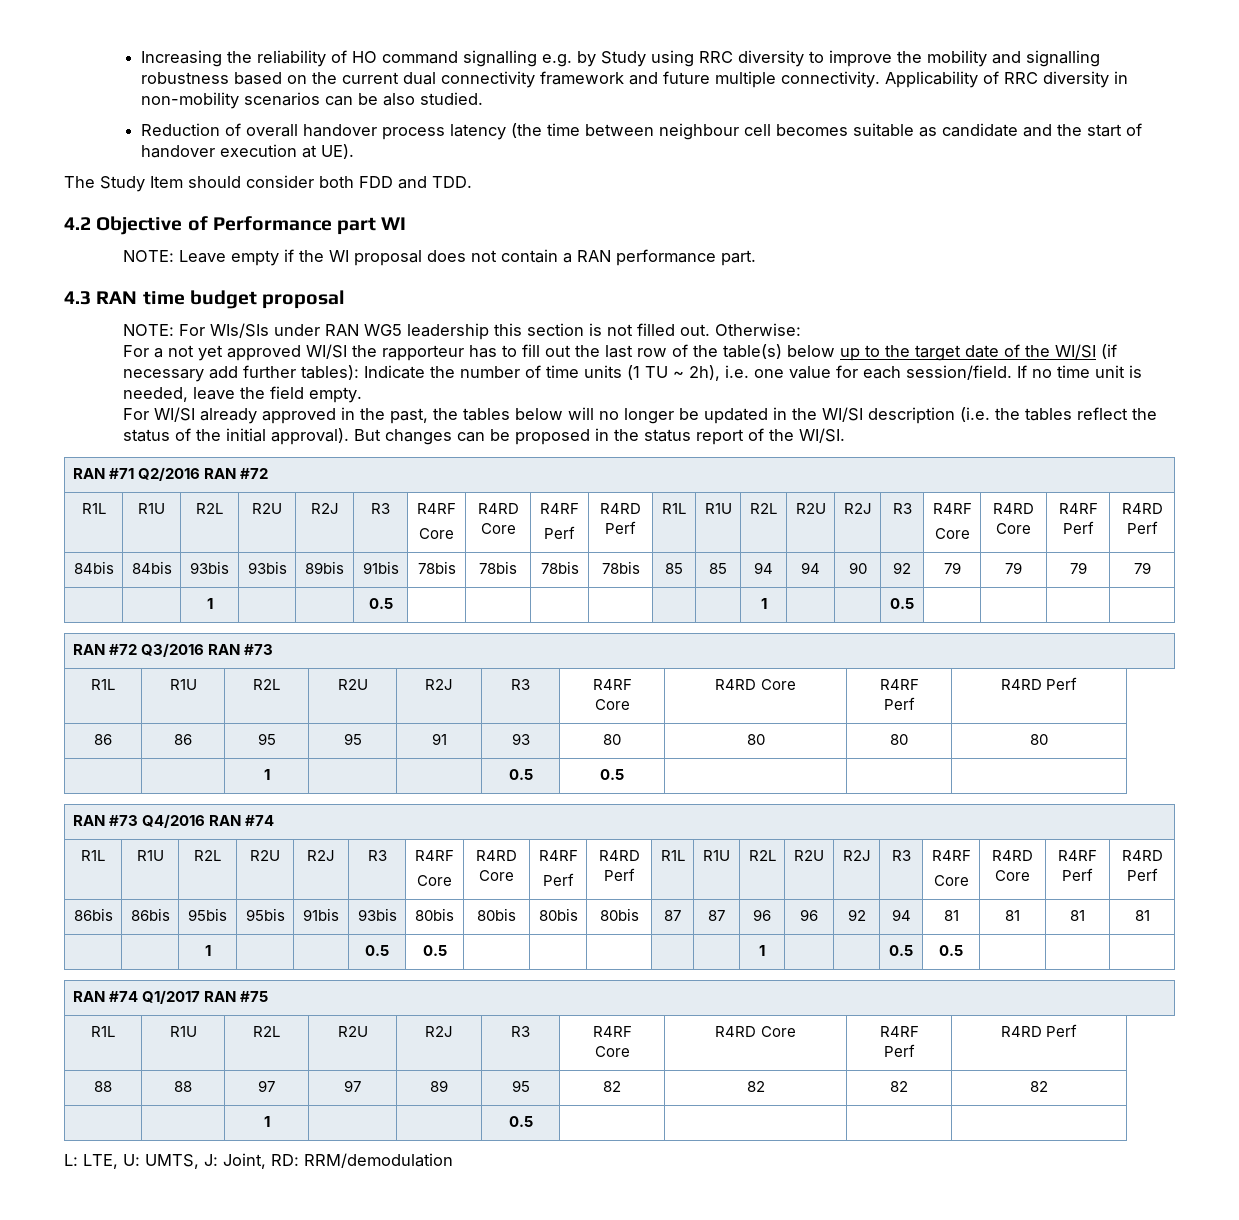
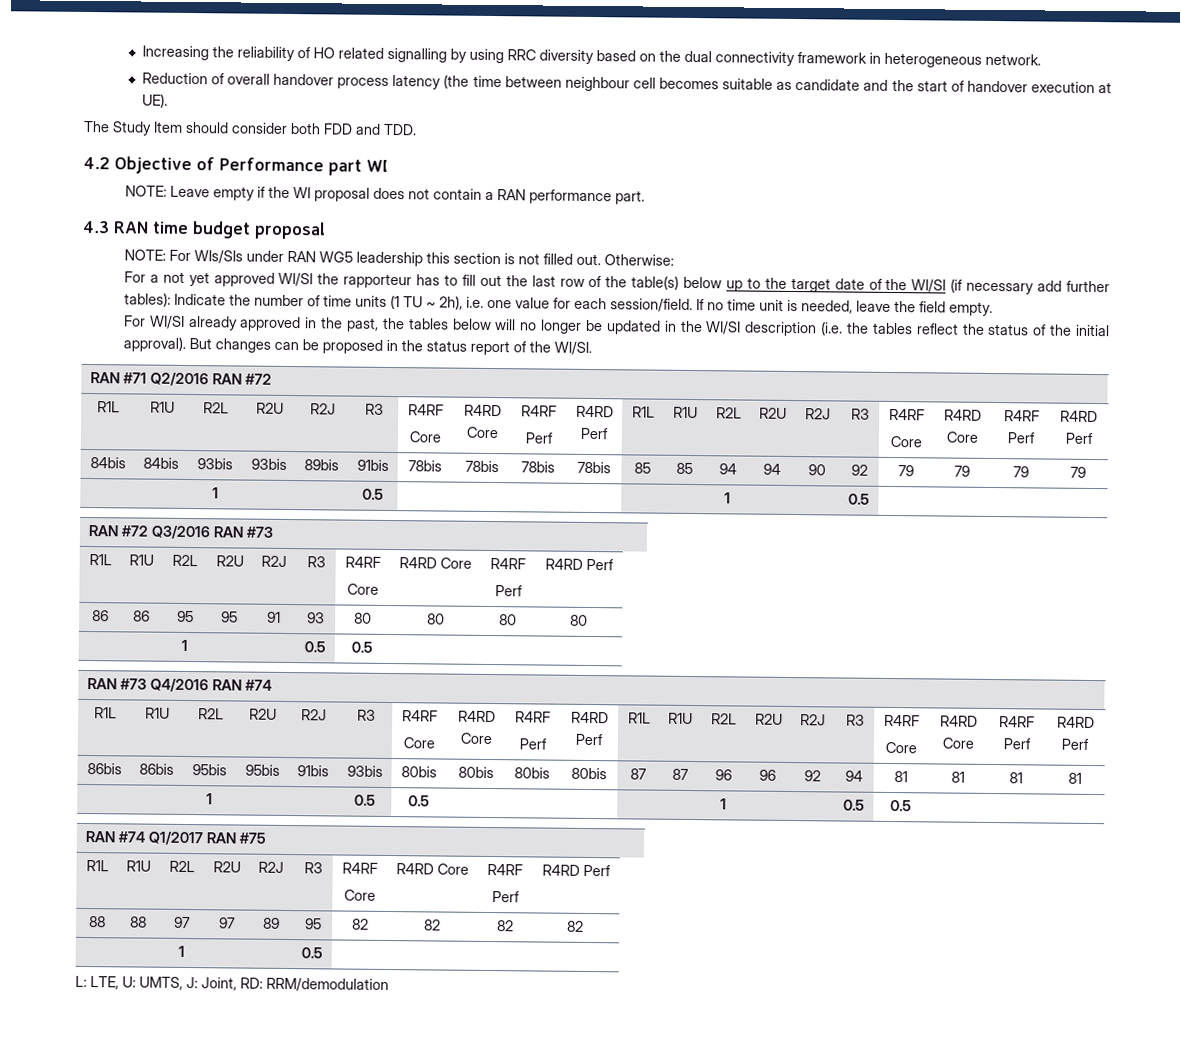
- Increasing the reliability of HO command signalling e.g. by Study using RRC diversity to improve the mobility and signalling robustness based on the current dual connectivity framework and future multiple connectivity. Applicability of RRC diversity in non-mobility scenarios can be also studied.
+ Increasing the reliability of HO related signalling by using RRC diversity based on the dual connectivity framework in heterogeneous network.

